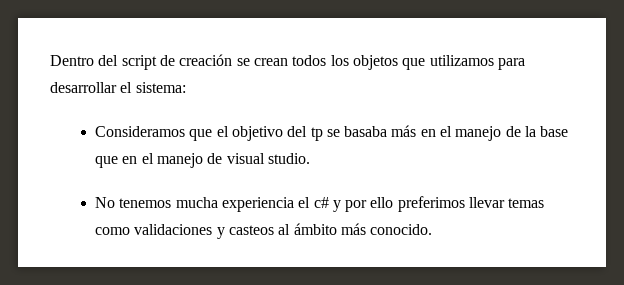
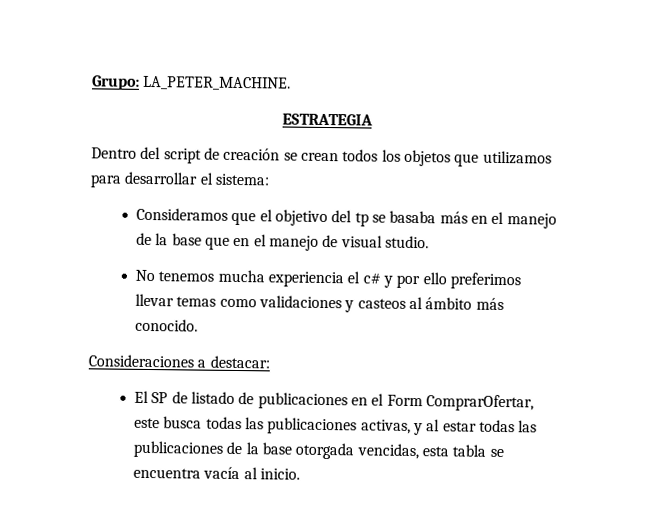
+ Grupo: LA_PETER_MACHINE.
+ ESTRATEGIA
+ Consideraciones a destacar:
+ El SP de listado de publicaciones en el Form ComprarOfertar, este busca todas las publicaciones activas, y al estar todas las publicaciones de la base otorgada vencidas, esta tabla se encuentra vacía al inicio.

